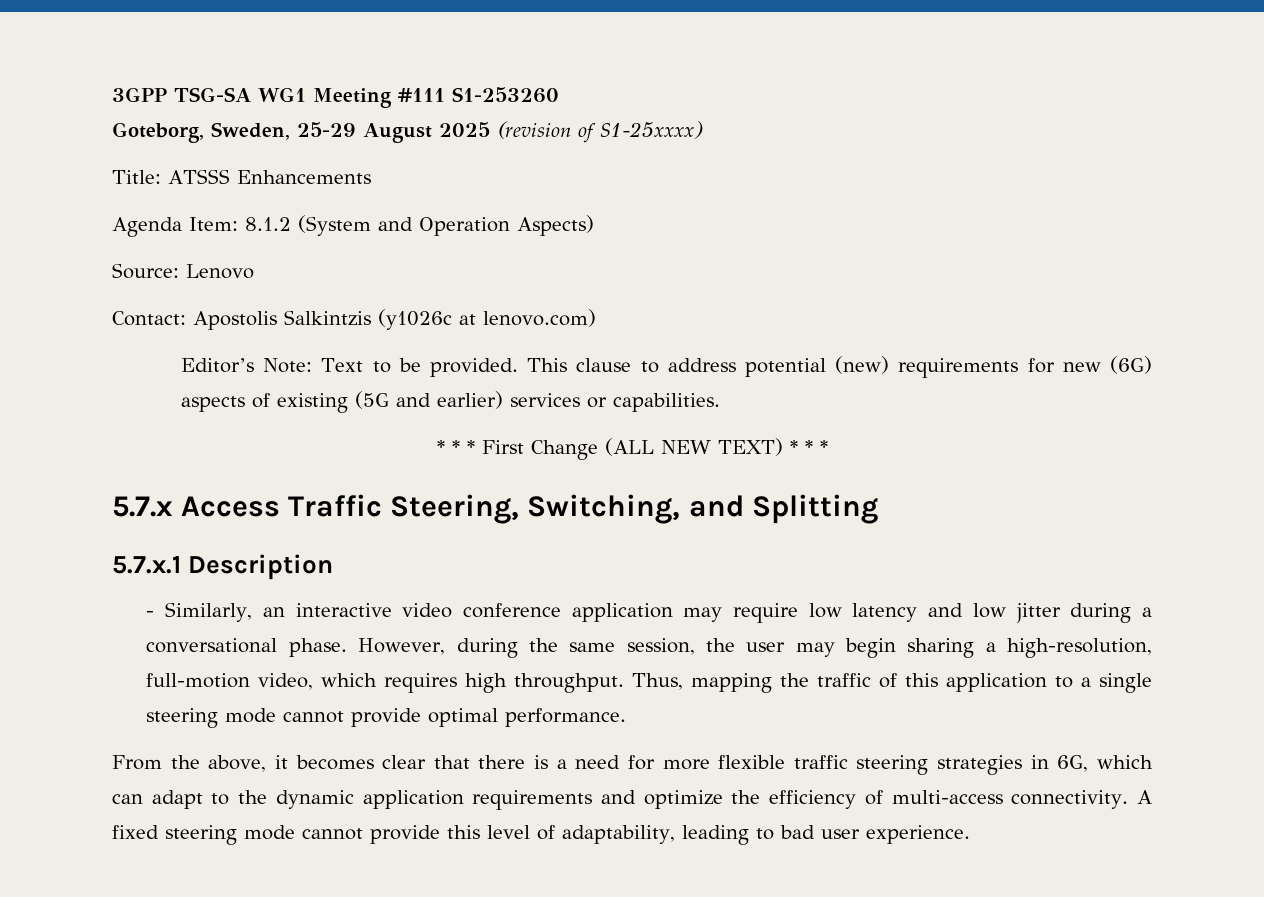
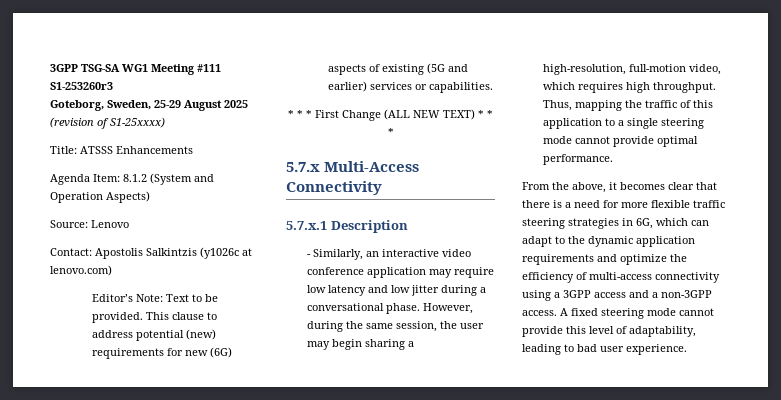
- 3GPP TSG-SA WG1 Meeting #111 S1-253260
+ 3GPP TSG-SA WG1 Meeting #111 S1-253260r3
- 5.7.x Access Traffic Steering, Switching, and Splitting
+ 5.7.x Multi-Access Connectivity
- From the above, it becomes clear that there is a need for more flexible traffic steering strategies in 6G, which can adapt to the dynamic application requirements and optimize the efficiency of multi-access connectivity.
+ From the above, it becomes clear that there is a need for more flexible traffic steering strategies in 6G, which can adapt to the dynamic application requirements and optimize the efficiency of multi-access connectivity using a 3GPP access and a non-3GPP access.

